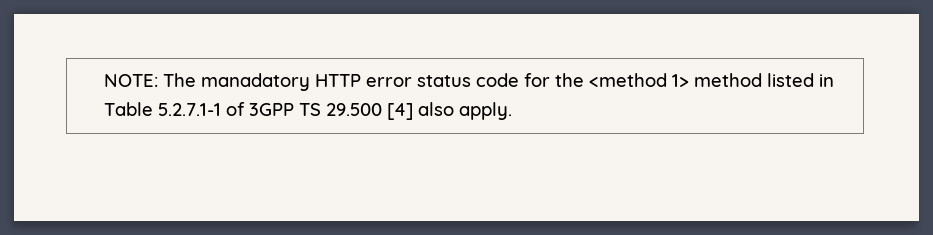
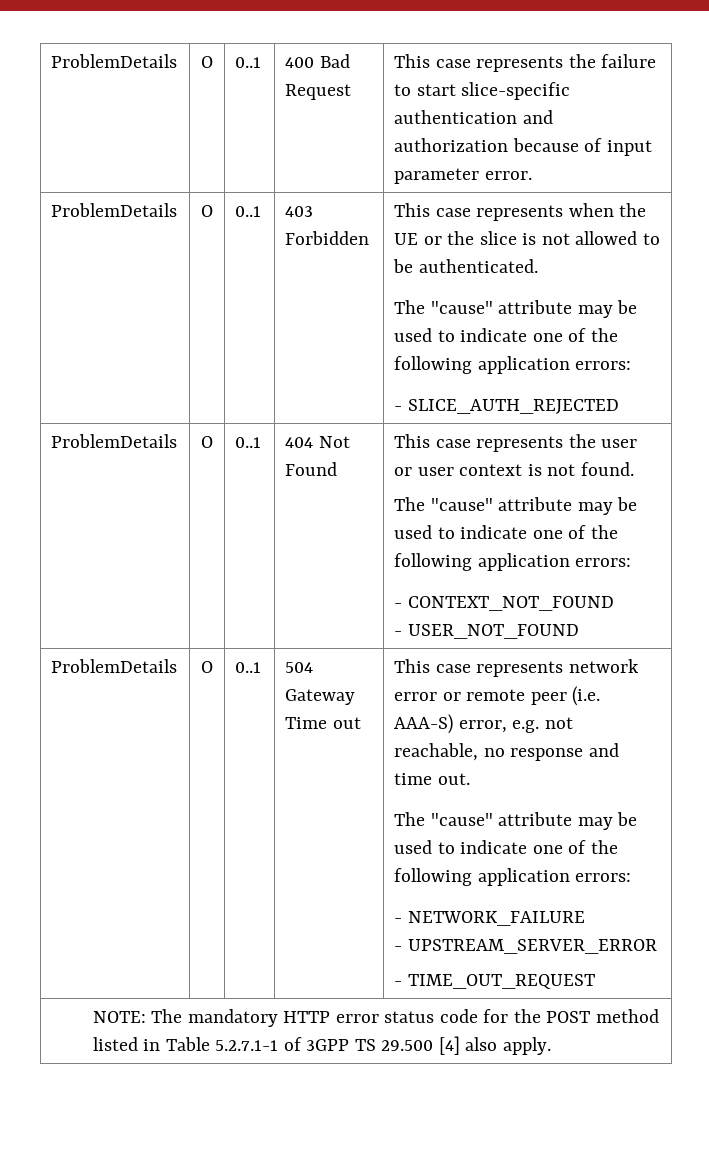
+ ProblemDetails | O | 0..1 | 400 Bad Request | This case represents the failure to start slice-specific authentication and authorization because of input parameter error.
+ ProblemDetails | O | 0..1 | 403 Forbidden | This case represents when the UE or the slice is not allowed to be authenticated.
+ The "cause" attribute may be used to indicate one of the following application errors:
+ - SLICE_AUTH_REJECTED
+ ProblemDetails | O | 0..1 | 404 Not Found | This case represents the user or user context is not found.
+ The "cause" attribute may be used to indicate one of the following application errors:
+ - CONTEXT_NOT_FOUND
+ - USER_NOT_FOUND
+ ProblemDetails | O | 0..1 | 504 Gateway Time out | This case represents network error or remote peer (i.e. AAA-S) error, e.g. not reachable, no response and time out.
+ The "cause" attribute may be used to indicate one of the following application errors:
+ - NETWORK_FAILURE
+ - UPSTREAM_SERVER_ERROR
+ - TIME_OUT_REQUEST
- NOTE: The manadatory HTTP error status code for the <method 1> method listed in Table 5.2.7.1-1 of 3GPP TS 29.500 [4] also apply.
+ NOTE: The mandatory HTTP error status code for the POST method listed in Table 5.2.7.1-1 of 3GPP TS 29.500 [4] also apply.

